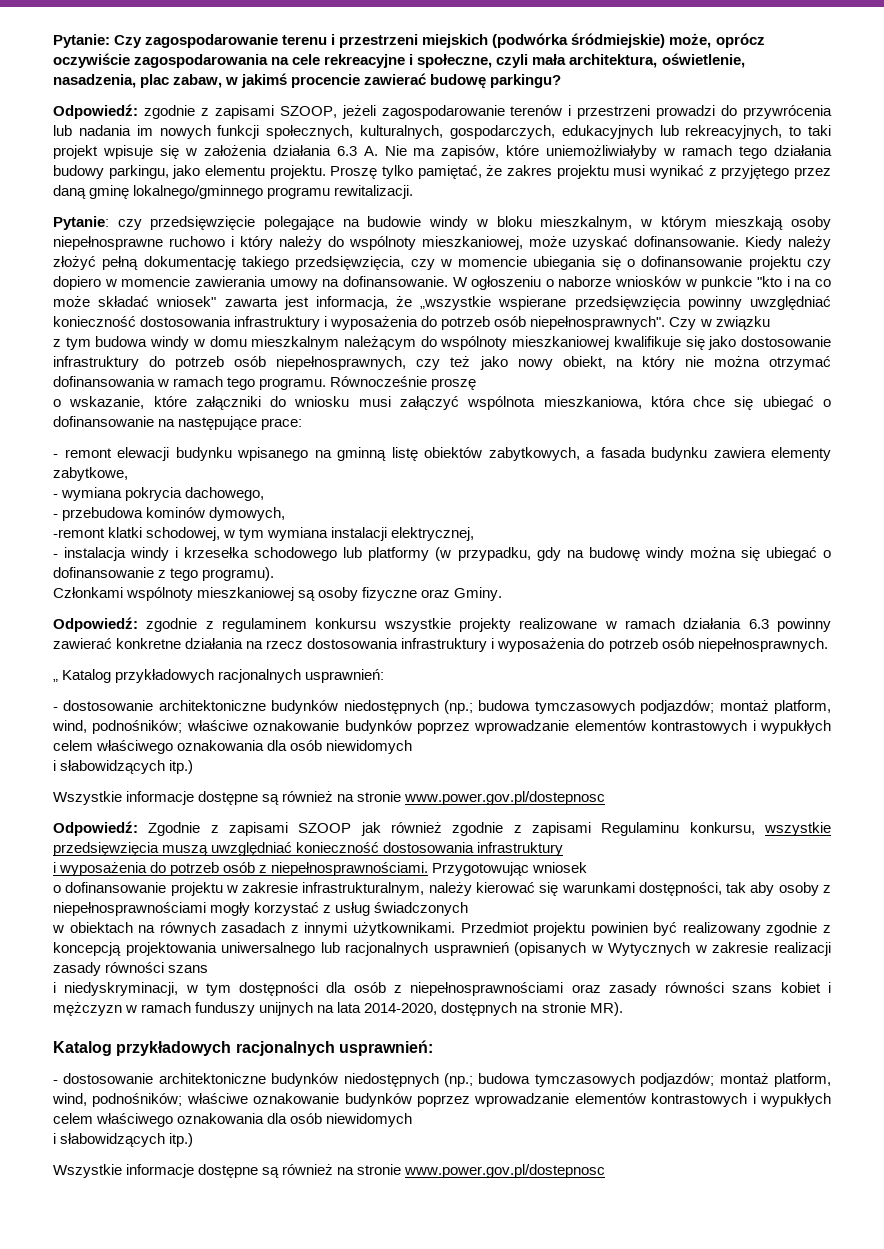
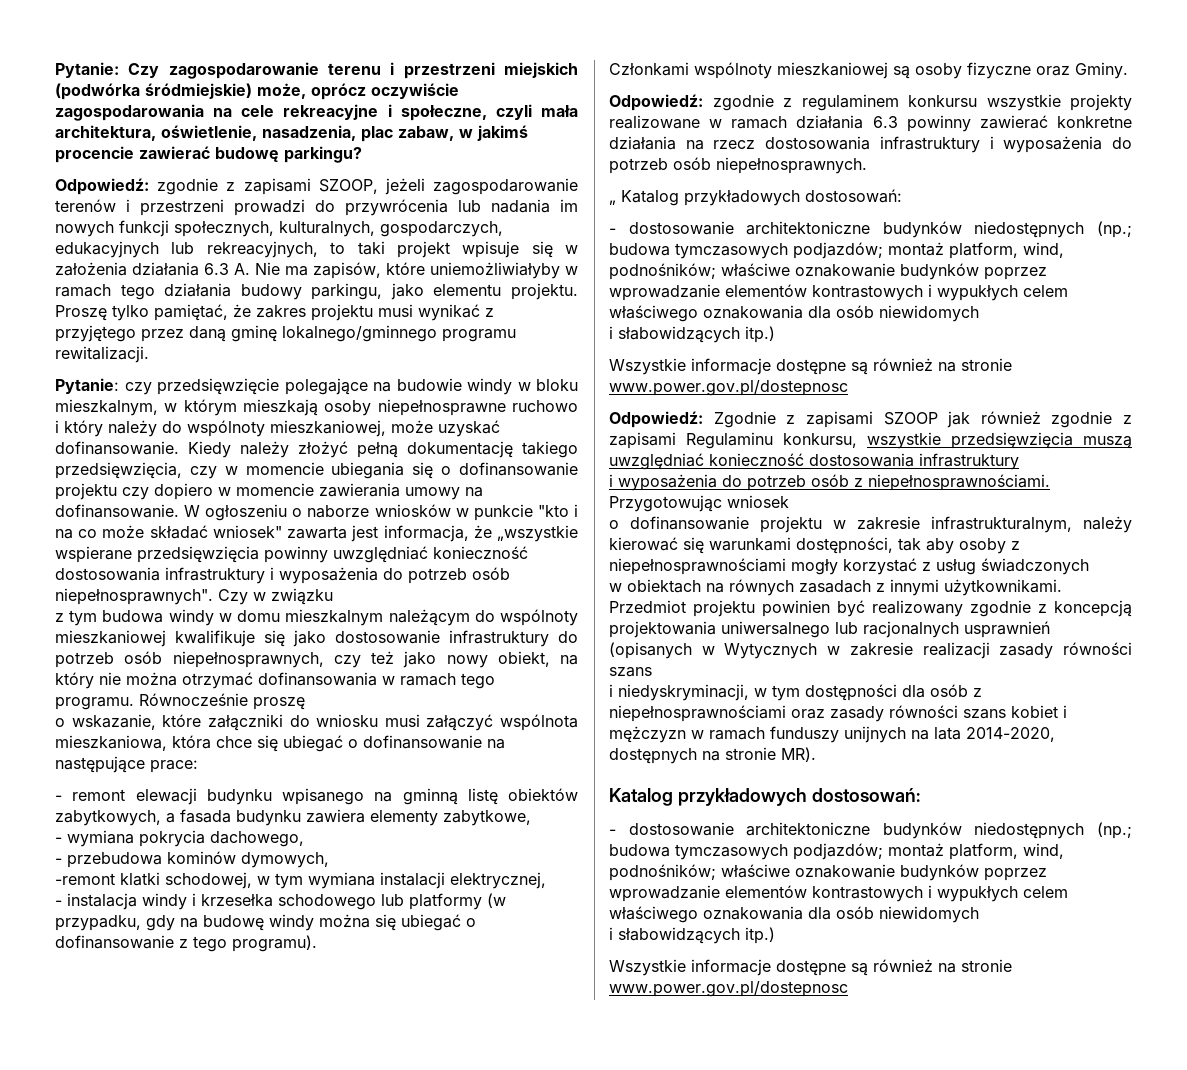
- „ Katalog przykładowych racjonalnych usprawnień:
+ „ Katalog przykładowych dostosowań:
  i niedyskryminacji, w tym dostępności dla osób z niepełnosprawnościami oraz zasady równości szans kobiet i mężczyzn w ramach funduszy unijnych na lata 2014-2020, dostępnych na stronie MR).
- Katalog przykładowych racjonalnych usprawnień:
+ Katalog przykładowych dostosowań:

